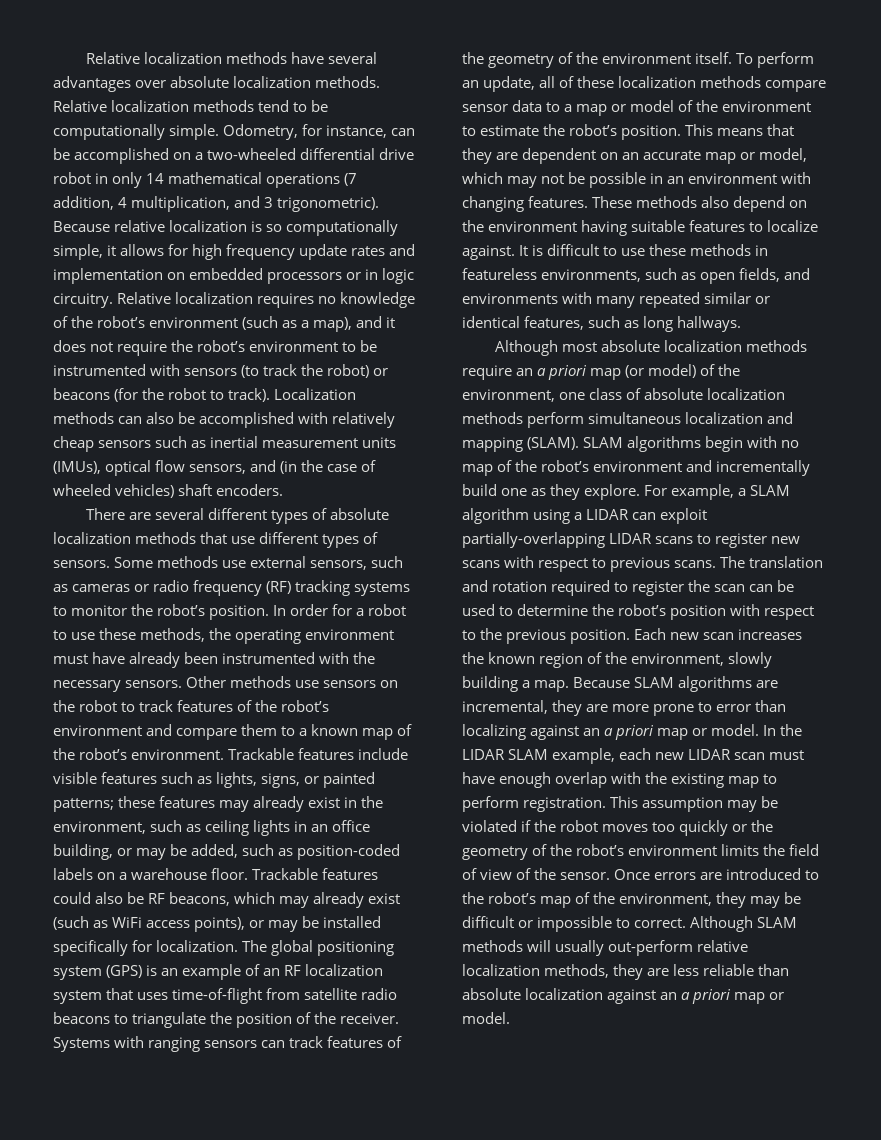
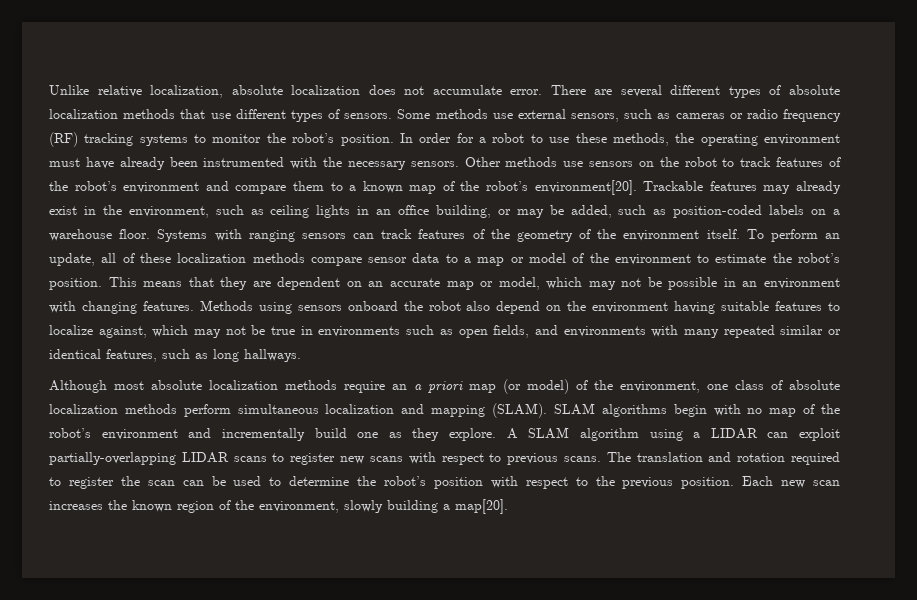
- Relative localization methods have several advantages over absolute localization methods. Relative localization methods tend to be computationally simple. Odometry, for instance, can be accomplished on a two-wheeled differential drive robot in only 14 mathematical operations (7 addition, 4 multiplication, and 3 trigonometric). Because relative localization is so computationally simple, it allows for high frequency update rates and implementation on embedded processors or in logic circuitry. Relative localization requires no knowledge of the robot’s environment (such as a map), and it does not require the robot’s environment to be instrumented with sensors (to track the robot) or beacons (for the robot to track). Localization methods can also be accomplished with relatively cheap sensors such as inertial measurement units (IMUs), optical flow sensors, and (in the case of wheeled vehicles) shaft encoders.
- There are several different types of absolute localization methods that use different types of sensors.
+ Unlike relative localization, absolute localization does not accumulate error. There are several different types of absolute localization methods that use different types of sensors.
- Other methods use sensors on the robot to track features of the robot’s environment and compare them to a known map of the robot’s environment. Trackable features include visible features such as lights, signs, or painted patterns; these features may already exist in the environment, such as ceiling lights in an office building, or may be added, such as position-coded labels on a warehouse floor.
+ Other methods use sensors on the robot to track features of the robot’s environment and compare them to a known map of the robot’s environment[20]. Trackable features may already exist in the environment, such as ceiling lights in an office building, or may be added, such as position-coded labels on a warehouse floor.
- Trackable features could also be RF beacons, which may already exist (such as WiFi access points), or may be installed specifically for localization. The global positioning system (GPS) is an example of an RF localization system that uses time-of-flight from satellite radio beacons to triangulate the position of the receiver.
- These methods also depend on the environment having suitable features to localize against. It is difficult to use these methods in featureless environments, such as open fields, and environments with many repeated similar or identical features, such as long hallways.
+ Methods using sensors onboard the robot also depend on the environment having suitable features to localize against, which may not be true in environments such as open fields, and environments with many repeated similar or identical features, such as long hallways.
- For example, a SLAM algorithm using a LIDAR can exploit partially-overlapping LIDAR scans to register new scans with respect to previous scans.
+ A SLAM algorithm using a LIDAR can exploit partially-overlapping LIDAR scans to register new scans with respect to previous scans.
- Each new scan increases the known region of the environment, slowly building a map. Because SLAM algorithms are incremental, they are more prone to error than localizing against an a priori map or model. In the LIDAR SLAM example, each new LIDAR scan must have enough overlap with the existing map to perform registration. This assumption may be violated if the robot moves too quickly or the geometry of the robot’s environment limits the field of view of the sensor. Once errors are introduced to the robot’s map of the environment, they may be difficult or impossible to correct. Although SLAM methods will usually out-perform relative localization methods, they are less reliable than absolute localization against an a priori map or model.
+ Each new scan increases the known region of the environment, slowly building a map[20].

